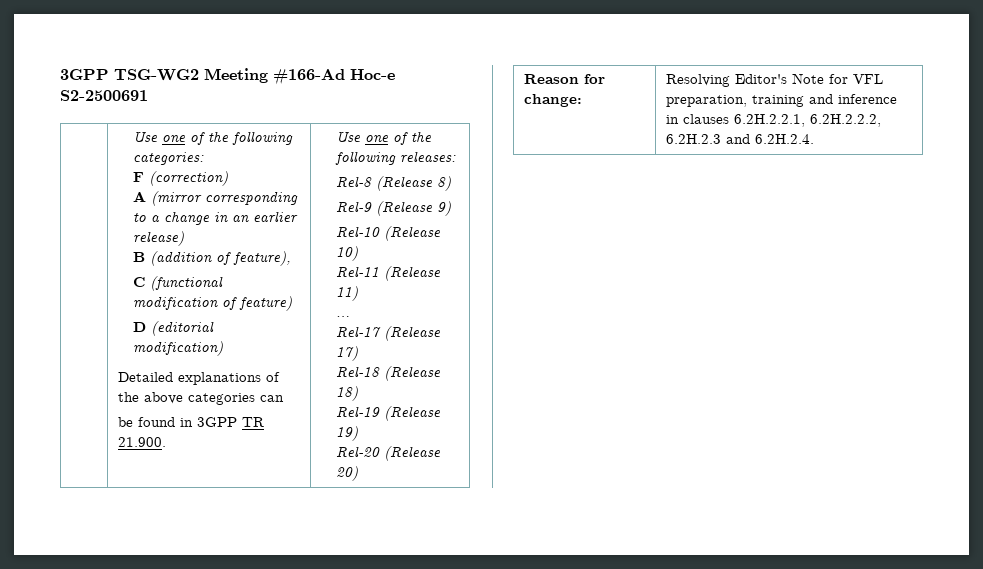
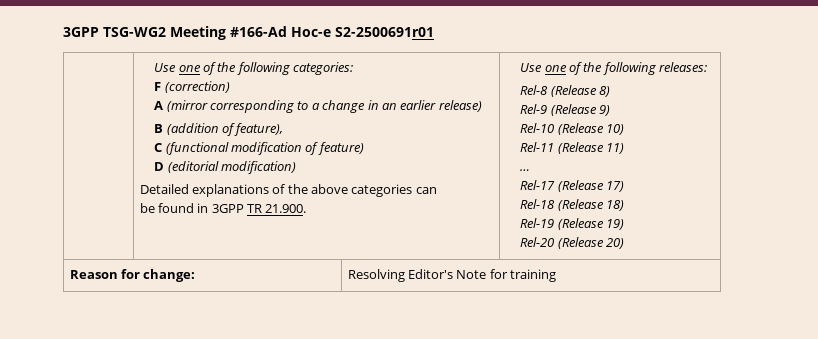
- 3GPP TSG-WG2 Meeting #166-Ad Hoc-e S2-2500691
+ 3GPP TSG-WG2 Meeting #166-Ad Hoc-e S2-2500691r01
- Reason for change: | Resolving Editor's Note for VFL preparation, training and inference in clauses 6.2H.2.2.1, 6.2H.2.2.2, 6.2H.2.3 and 6.2H.2.4.
+ Reason for change: | Resolving Editor's Note for training

